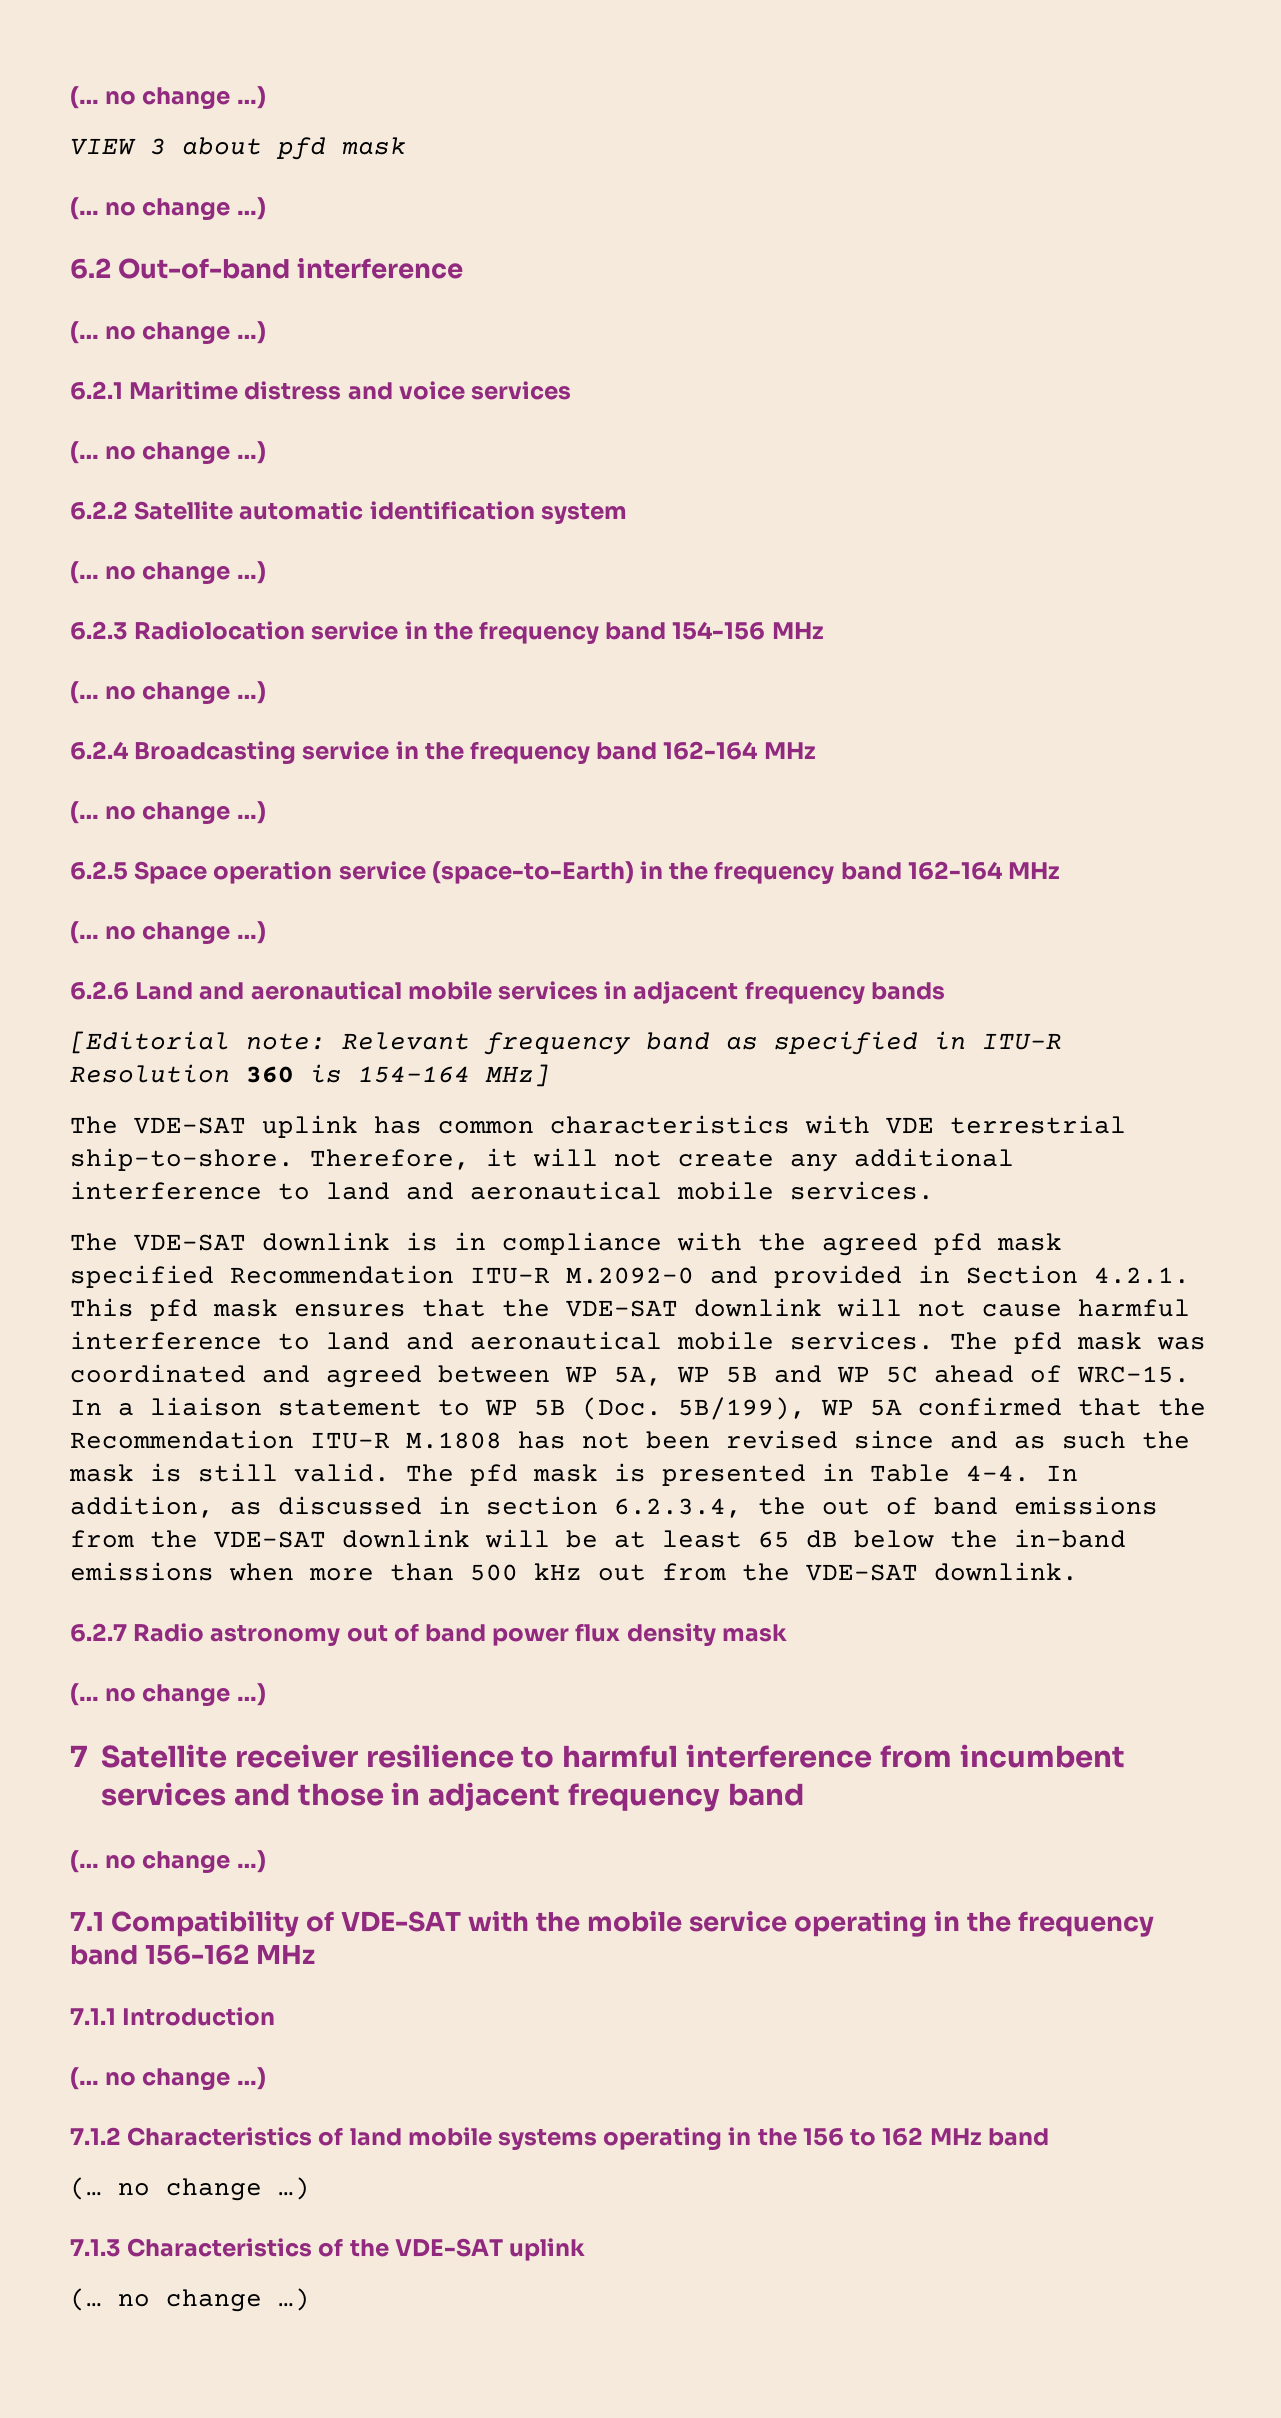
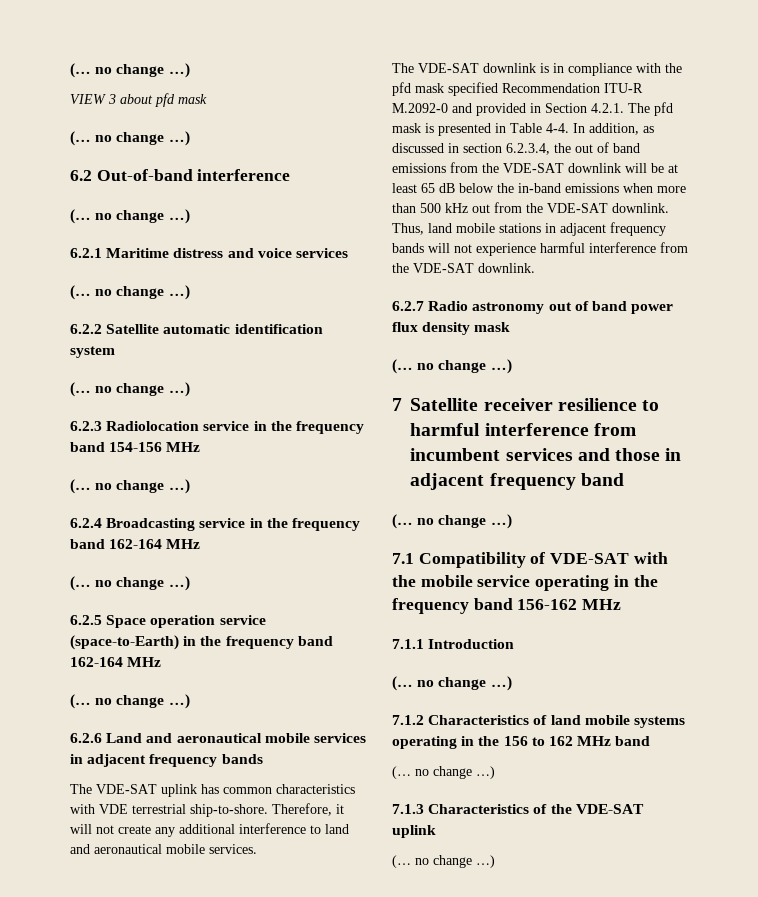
- [Editorial note: Relevant frequency band as specified in ITU-R Resolution 360 is 154-164 MHz]
- The VDE-SAT downlink is in compliance with the agreed pfd mask specified Recommendation ITU-R M.2092-0 and provided in Section 4.2.1. This pfd mask ensures that the VDE-SAT downlink will not cause harmful interference to land and aeronautical mobile services. The pfd mask was coordinated and agreed between WP 5A, WP 5B and WP 5C ahead of WRC-15. In a liaison statement to WP 5B (Doc. 5B/199), WP 5A confirmed that the Recommendation ITU-R M.1808 has not been revised since and as such the mask is still valid. The pfd mask is presented in Table 4-4.
+ The VDE-SAT downlink is in compliance with the pfd mask specified Recommendation ITU-R M.2092-0 and provided in Section 4.2.1. The pfd mask is presented in Table 4-4.
+ Thus, land mobile stations in adjacent frequency bands will not experience harmful interference from the VDE-SAT downlink.

